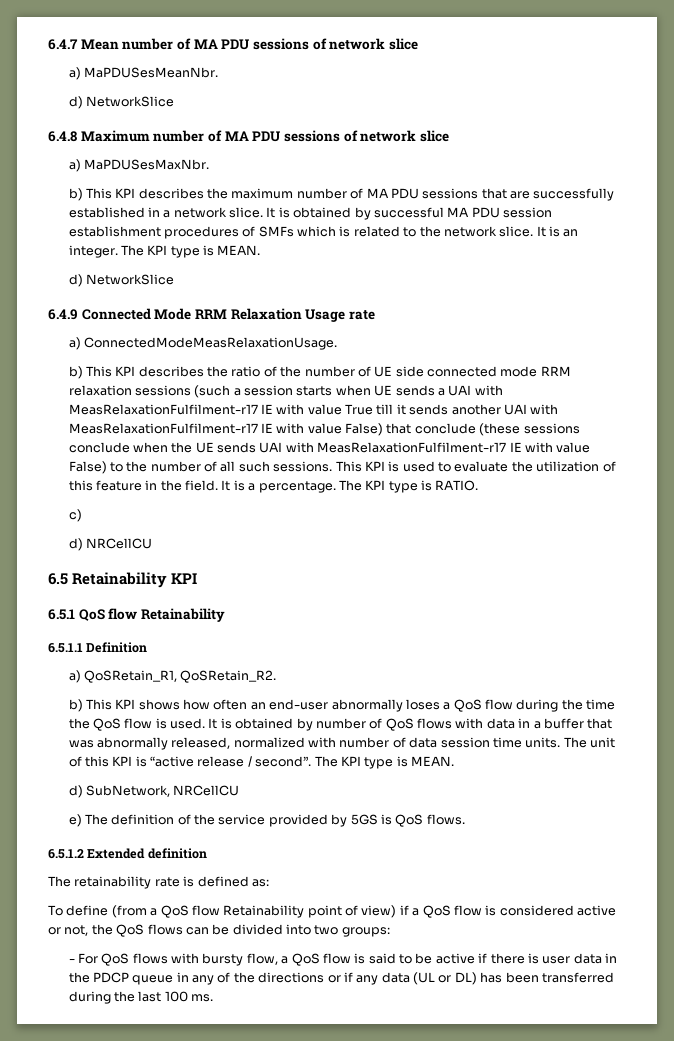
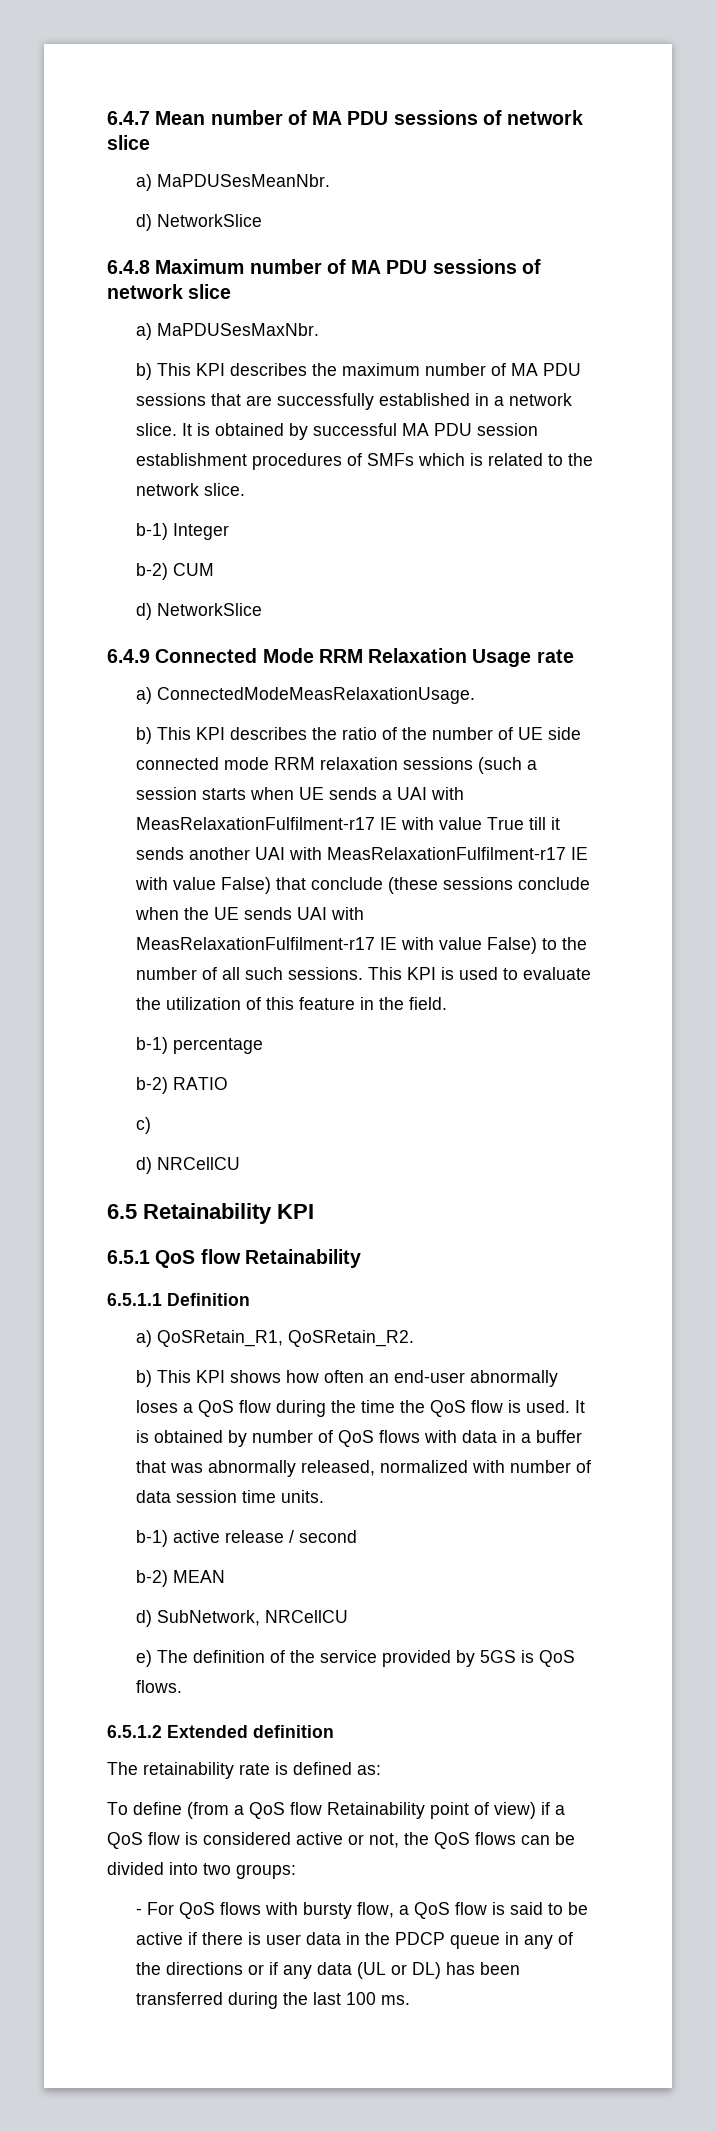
- It is obtained by successful MA PDU session establishment procedures of SMFs which is related to the network slice. It is an integer. The KPI type is MEAN.
+ It is obtained by successful MA PDU session establishment procedures of SMFs which is related to the network slice.
+ b-1) Integer
+ b-2) CUM
- This KPI is used to evaluate the utilization of this feature in the field. It is a percentage. The KPI type is RATIO.
+ This KPI is used to evaluate the utilization of this feature in the field.
+ b-1) percentage
+ b-2) RATIO
- It is obtained by number of QoS flows with data in a buffer that was abnormally released, normalized with number of data session time units. The unit of this KPI is “active release / second”. The KPI type is MEAN.
+ It is obtained by number of QoS flows with data in a buffer that was abnormally released, normalized with number of data session time units.
+ b-1) active release / second
+ b-2) MEAN

